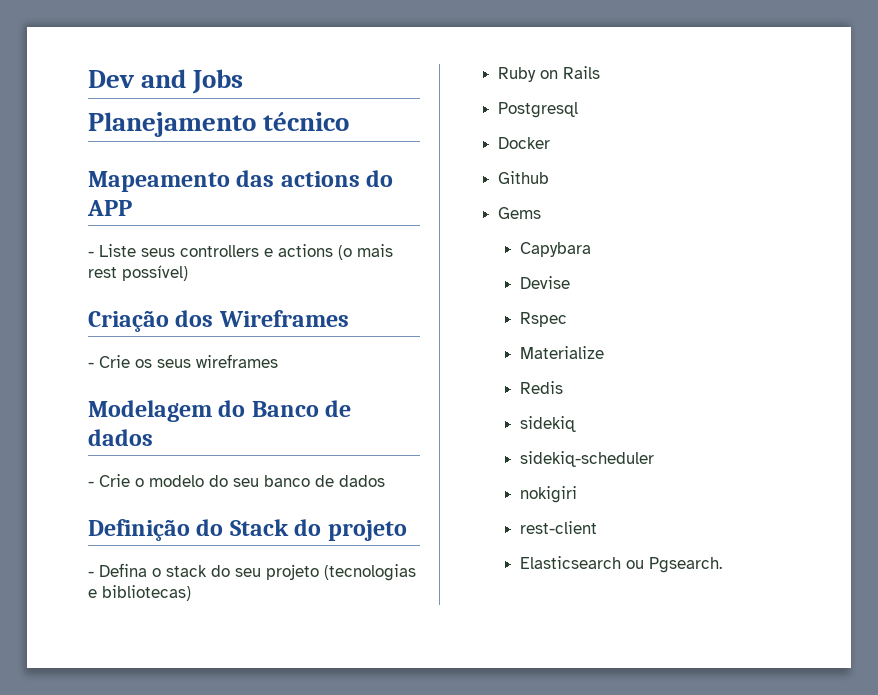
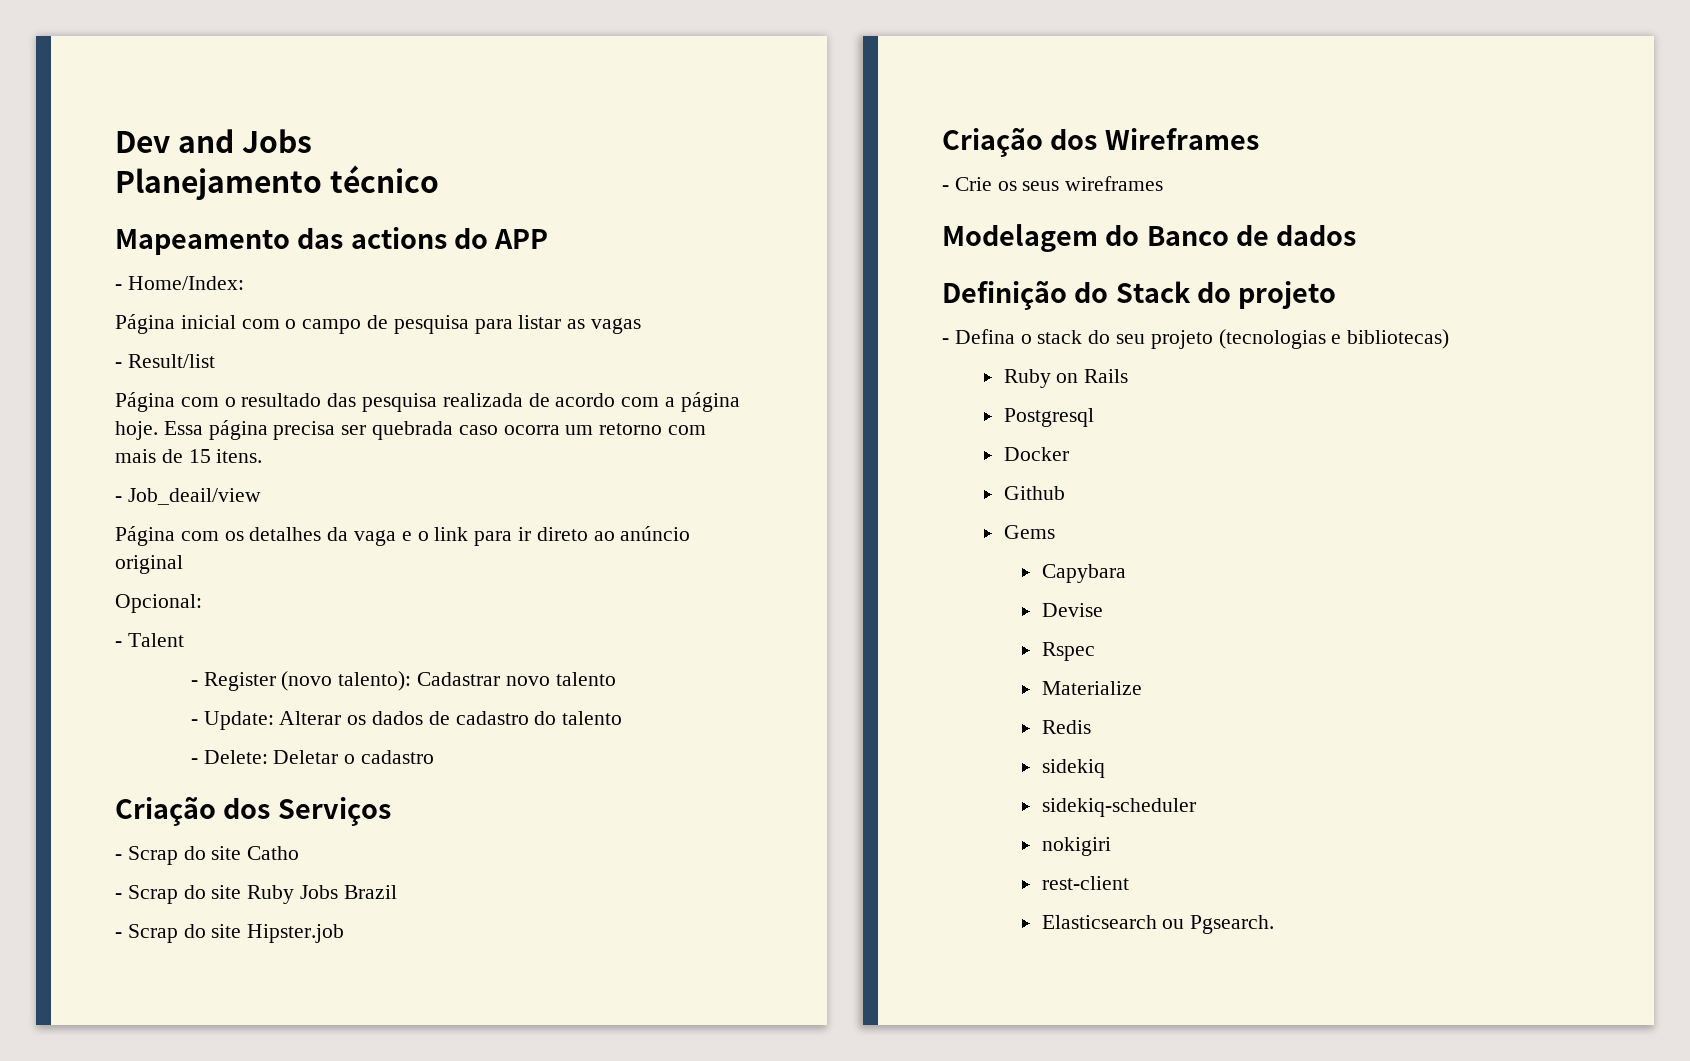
- - Liste seus controllers e actions (o mais rest possível)
+ - Home/Index:
+ Página inicial com o campo de pesquisa para listar as vagas
+ - Result/list
+ Página com o resultado das pesquisa realizada de acordo com a página hoje. Essa página precisa ser quebrada caso ocorra um retorno com mais de 15 itens.
+ - Job_deail/view
+ Página com os detalhes da vaga e o link para ir direto ao anúncio original
+ Opcional:
+ - Talent
+ - Register (novo talento): Cadastrar novo talento
+ - Update: Alterar os dados de cadastro do talento
+ - Delete: Deletar o cadastro
+ Criação dos Serviços
+ - Scrap do site Catho
+ - Scrap do site Ruby Jobs Brazil
+ - Scrap do site Hipster.job
- - Crie o modelo do seu banco de dados

